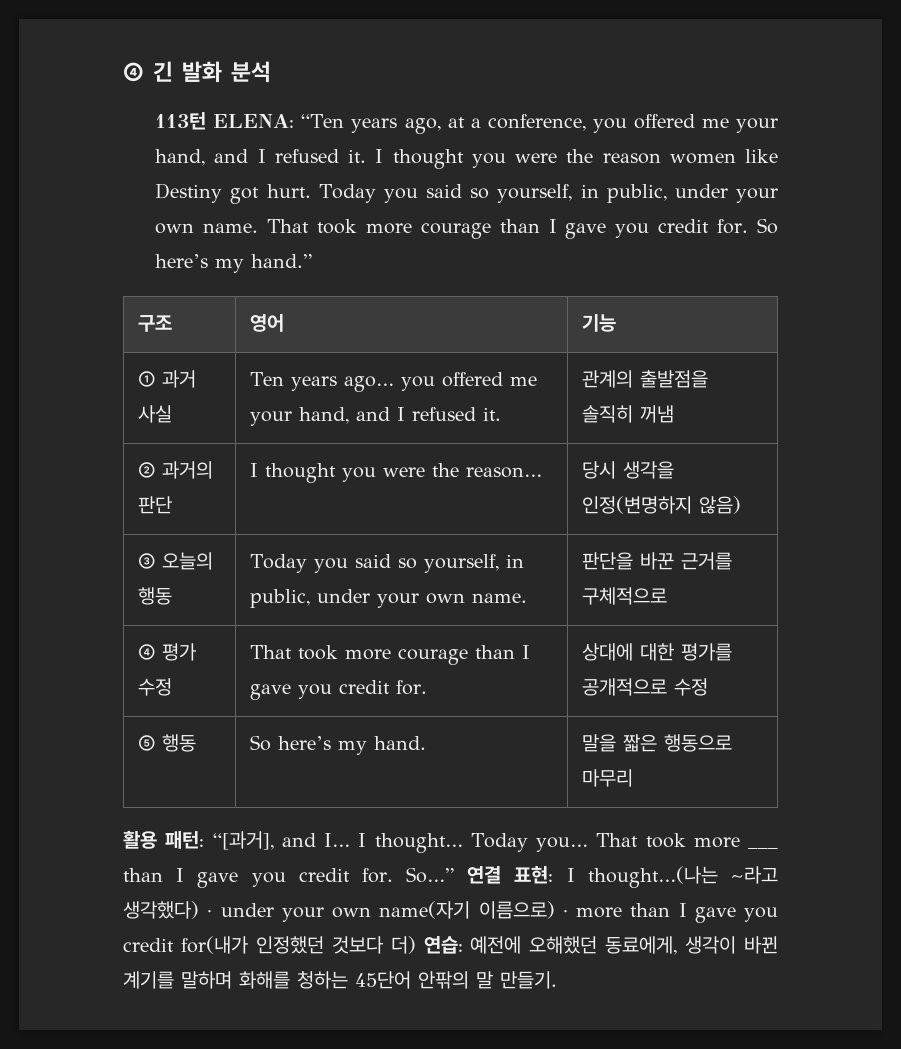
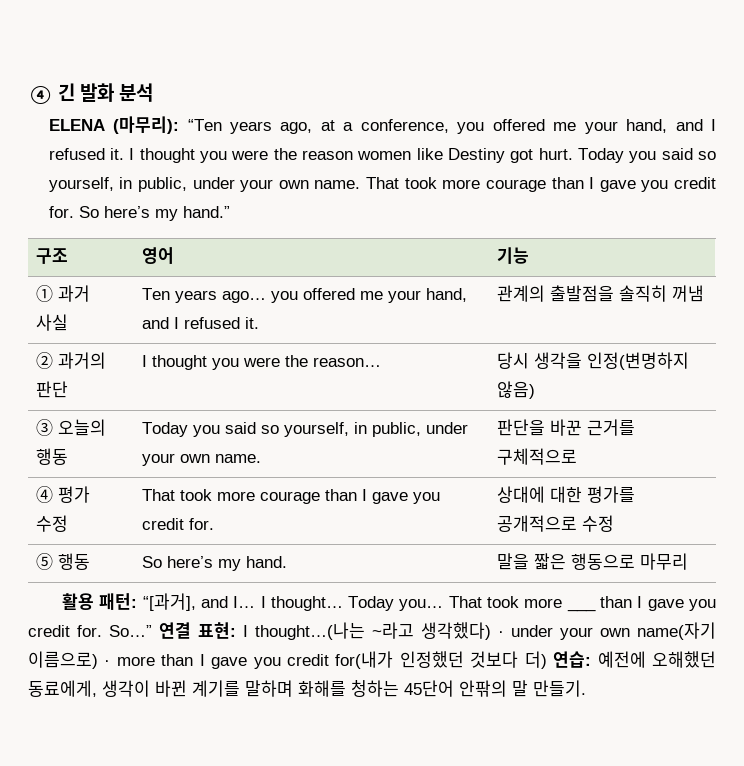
- 113턴 ELENA: “Ten years ago, at a conference, you offered me your hand, and I refused it.
+ ELENA (마무리): “Ten years ago, at a conference, you offered me your hand, and I refused it.

